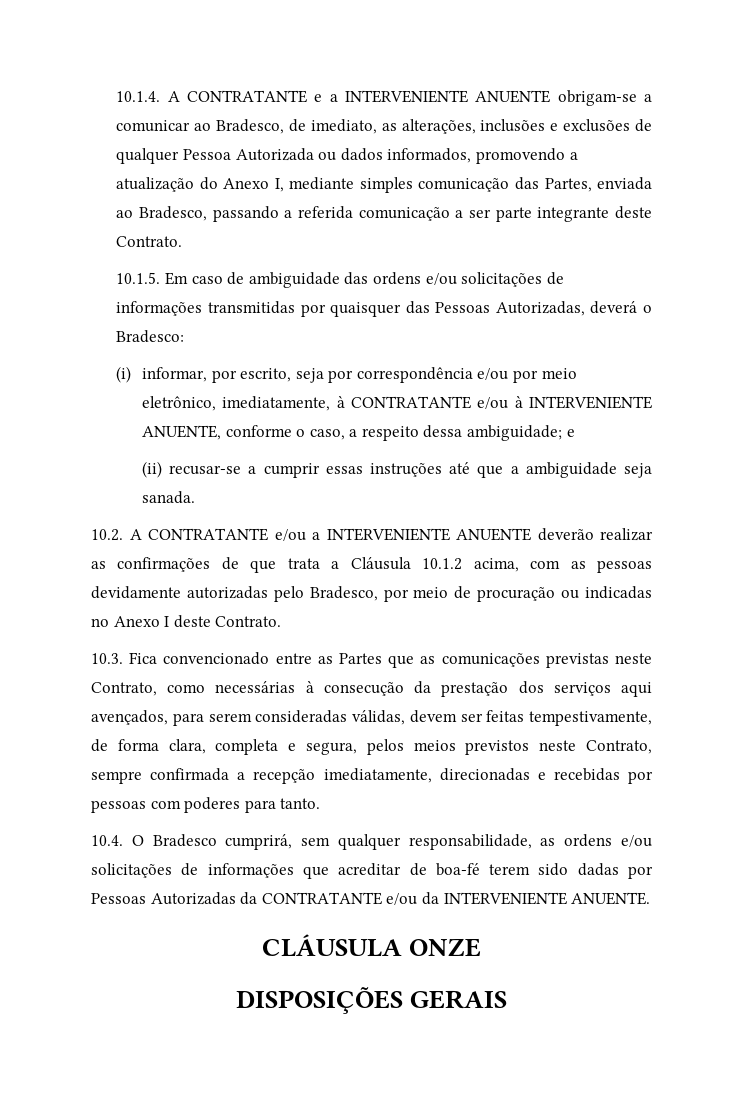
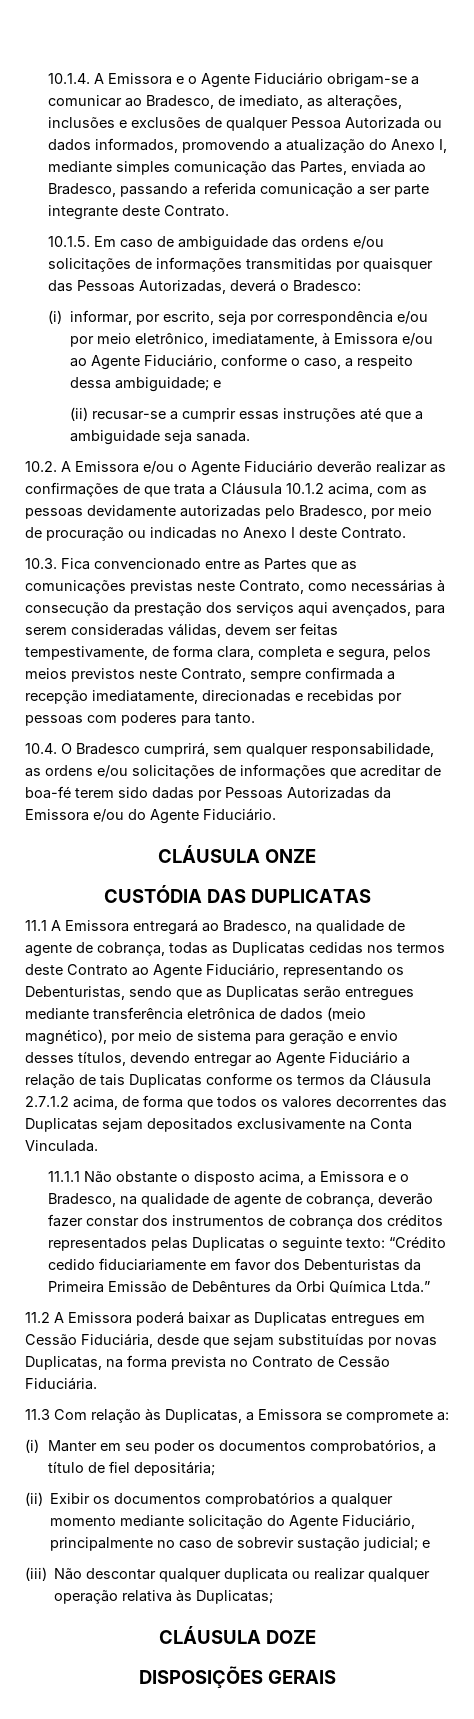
- 10.1.4. A CONTRATANTE e a INTERVENIENTE ANUENTE obrigam-se a comunicar ao Bradesco, de imediato, as alterações, inclusões e exclusões de qualquer Pessoa Autorizada ou dados informados, promovendo a atualização do Anexo I, mediante simples comunicação das Partes, enviada ao Bradesco, passando a referida comunicação a ser parte integrante deste Contrato.
+ 10.1.4. A Emissora e o Agente Fiduciário obrigam-se a comunicar ao Bradesco, de imediato, as alterações, inclusões e exclusões de qualquer Pessoa Autorizada ou dados informados, promovendo a atualização do Anexo I, mediante simples comunicação das Partes, enviada ao Bradesco, passando a referida comunicação a ser parte integrante deste Contrato.
- (i) informar, por escrito, seja por correspondência e/ou por meio eletrônico, imediatamente, à CONTRATANTE e/ou à INTERVENIENTE ANUENTE, conforme o caso, a respeito dessa ambiguidade; e
+ (i) informar, por escrito, seja por correspondência e/ou por meio eletrônico, imediatamente, à Emissora e/ou ao Agente Fiduciário, conforme o caso, a respeito dessa ambiguidade; e
- 10.2. A CONTRATANTE e/ou a INTERVENIENTE ANUENTE deverão realizar as confirmações de que trata a Cláusula 10.1.2 acima, com as pessoas devidamente autorizadas pelo Bradesco, por meio de procuração ou indicadas no Anexo I deste Contrato.
+ 10.2. A Emissora e/ou o Agente Fiduciário deverão realizar as confirmações de que trata a Cláusula 10.1.2 acima, com as pessoas devidamente autorizadas pelo Bradesco, por meio de procuração ou indicadas no Anexo I deste Contrato.
- 10.4. O Bradesco cumprirá, sem qualquer responsabilidade, as ordens e/ou solicitações de informações que acreditar de boa-fé terem sido dadas por Pessoas Autorizadas da CONTRATANTE e/ou da INTERVENIENTE ANUENTE.
+ 10.4. O Bradesco cumprirá, sem qualquer responsabilidade, as ordens e/ou solicitações de informações que acreditar de boa-fé terem sido dadas por Pessoas Autorizadas da Emissora e/ou do Agente Fiduciário.
  CLÁUSULA ONZE
+ CUSTÓDIA DAS DUPLICATAS
+ 11.1 A Emissora entregará ao Bradesco, na qualidade de agente de cobrança, todas as Duplicatas cedidas nos termos deste Contrato ao Agente Fiduciário, representando os Debenturistas, sendo que as Duplicatas serão entregues mediante transferência eletrônica de dados (meio magnético), por meio de sistema para geração e envio desses títulos, devendo entregar ao Agente Fiduciário a relação de tais Duplicatas conforme os termos da Cláusula 2.7.1.2 acima, de forma que todos os valores decorrentes das Duplicatas sejam depositados exclusivamente na Conta Vinculada.
+ 11.1.1 Não obstante o disposto acima, a Emissora e o Bradesco, na qualidade de agente de cobrança, deverão fazer constar dos instrumentos de cobrança dos créditos representados pelas Duplicatas o seguinte texto: “Crédito cedido fiduciariamente em favor dos Debenturistas da Primeira Emissão de Debêntures da Orbi Química Ltda.”
+ 11.2 A Emissora poderá baixar as Duplicatas entregues em Cessão Fiduciária, desde que sejam substituídas por novas Duplicatas, na forma prevista no Contrato de Cessão Fiduciária.
+ 11.3 Com relação às Duplicatas, a Emissora se compromete a:
+ (i) Manter em seu poder os documentos comprobatórios, a título de fiel depositária;
+ (ii) Exibir os documentos comprobatórios a qualquer momento mediante solicitação do Agente Fiduciário, principalmente no caso de sobrevir sustação judicial; e
+ (iii) Não descontar qualquer duplicata ou realizar qualquer operação relativa às Duplicatas;
+ CLÁUSULA DOZE

